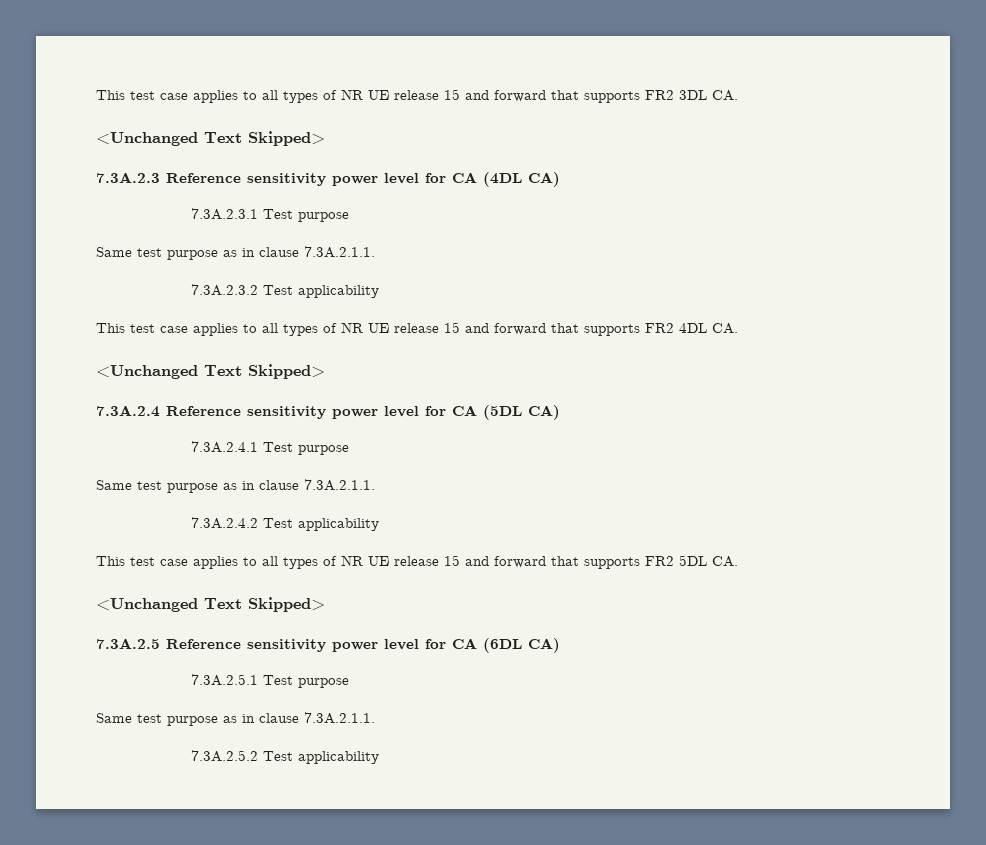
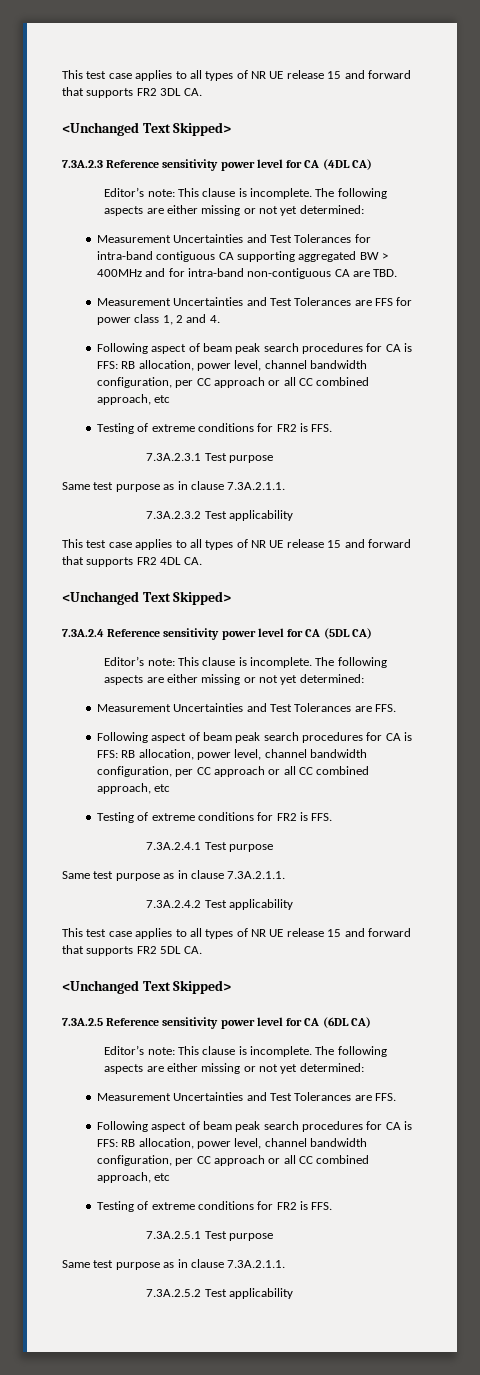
  7.3A.2.3 Reference sensitivity power level for CA (4DL CA)
+ Editor’s note: This clause is incomplete. The following aspects are either missing or not yet determined:
+ Measurement Uncertainties and Test Tolerances for intra-band contiguous CA supporting aggregated BW > 400MHz and for intra-band non-contiguous CA are TBD.
+ Measurement Uncertainties and Test Tolerances are FFS for power class 1, 2 and 4.
+ Following aspect of beam peak search procedures for CA is FFS: RB allocation, power level, channel bandwidth configuration, per CC approach or all CC combined approach, etc
+ Testing of extreme conditions for FR2 is FFS.
  7.3A.2.4 Reference sensitivity power level for CA (5DL CA)
+ Editor’s note: This clause is incomplete. The following aspects are either missing or not yet determined:
+ Measurement Uncertainties and Test Tolerances are FFS.
+ Following aspect of beam peak search procedures for CA is FFS: RB allocation, power level, channel bandwidth configuration, per CC approach or all CC combined approach, etc
+ Testing of extreme conditions for FR2 is FFS.
  7.3A.2.5 Reference sensitivity power level for CA (6DL CA)
+ Editor’s note: This clause is incomplete. The following aspects are either missing or not yet determined:
+ Measurement Uncertainties and Test Tolerances are FFS.
+ Following aspect of beam peak search procedures for CA is FFS: RB allocation, power level, channel bandwidth configuration, per CC approach or all CC combined approach, etc
+ Testing of extreme conditions for FR2 is FFS.

